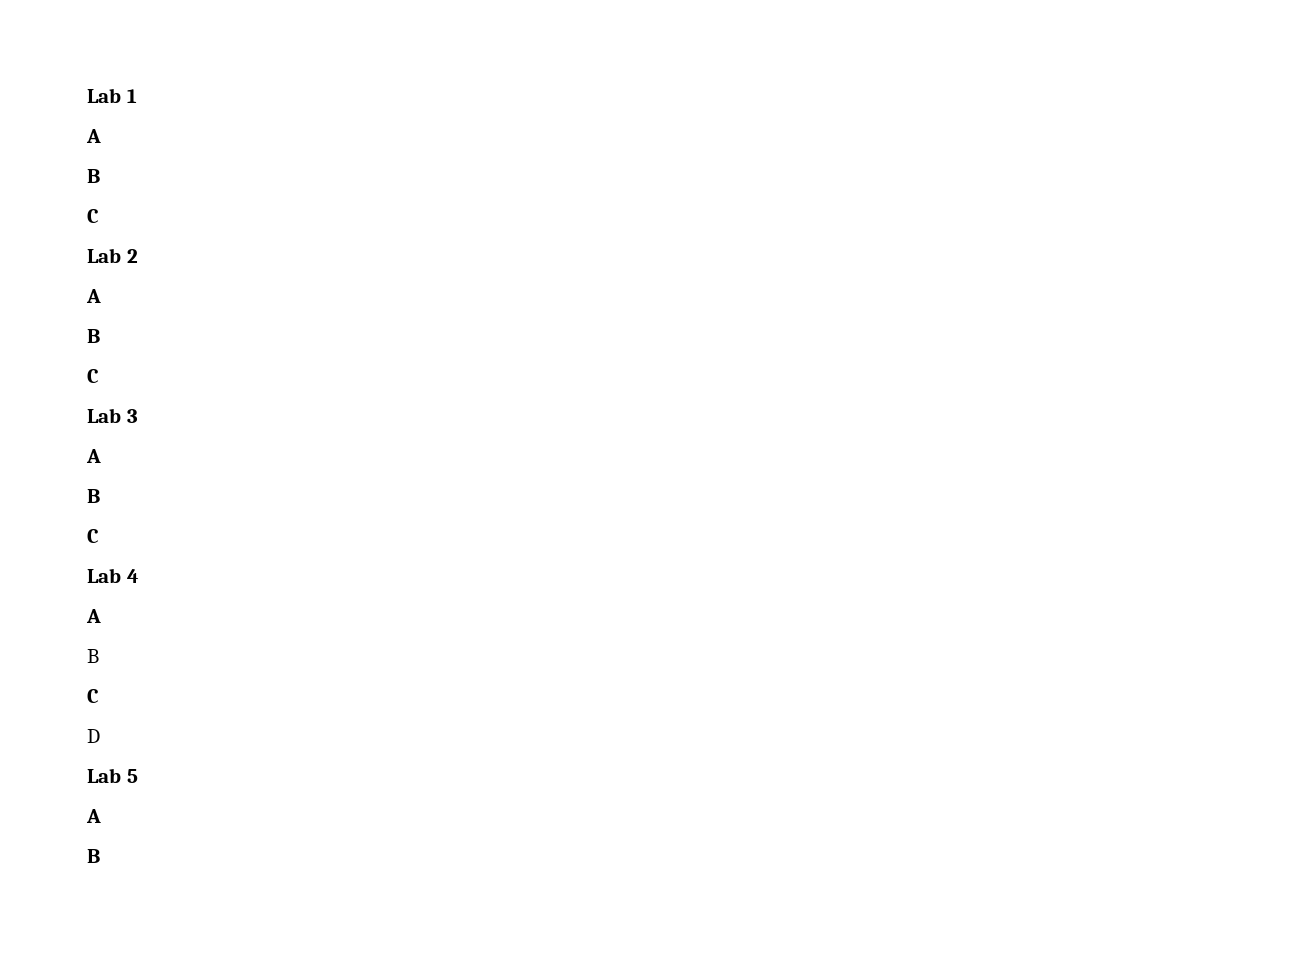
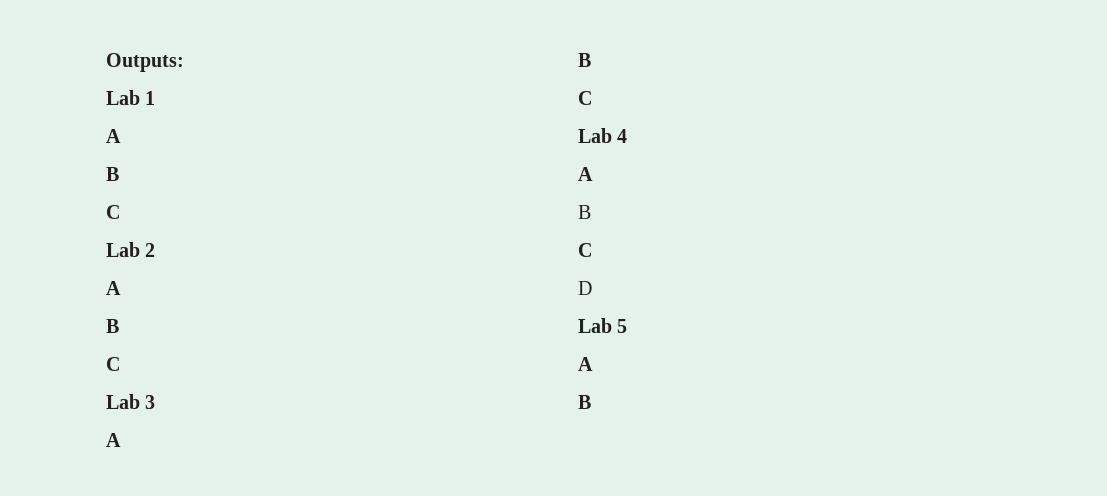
+ Outputs:

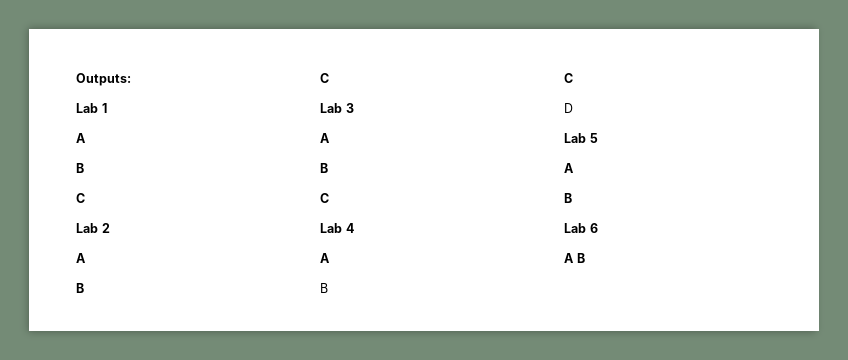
+ Lab 6
+ A B

